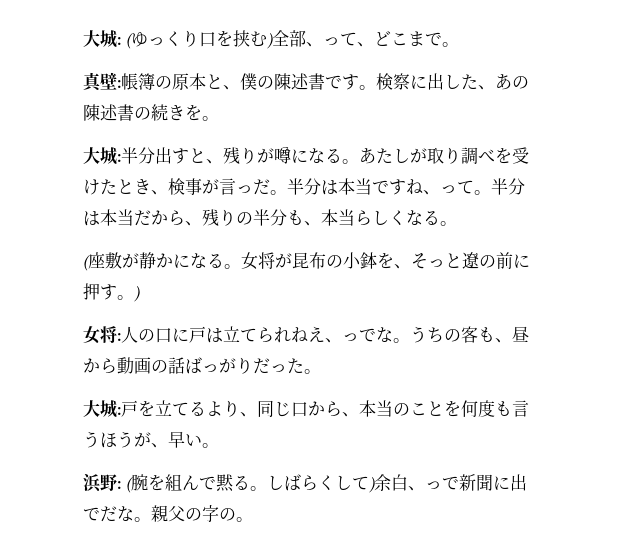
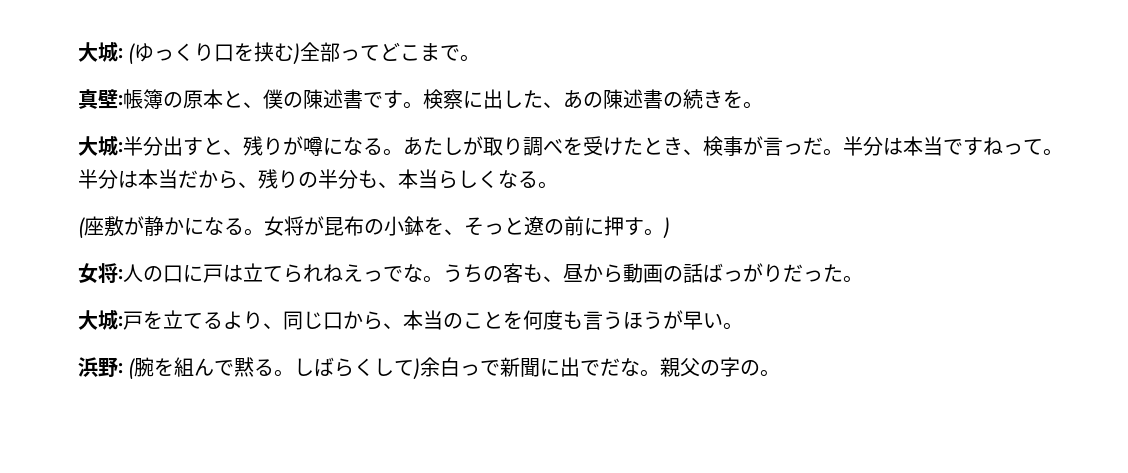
- 大城: (ゆっくり口を挟む)全部、って、どこまで。
+ 大城: (ゆっくり口を挟む)全部ってどこまで。
- 半分は本当ですね、って。
+ 半分は本当ですねって。
- 女将:人の口に戸は立てられねえ、っでな。
+ 女将:人の口に戸は立てられねえっでな。
- 大城:戸を立てるより、同じ口から、本当のことを何度も言うほうが、早い。
+ 大城:戸を立てるより、同じ口から、本当のことを何度も言うほうが早い。
- しばらくして)余白、っで新聞に出でだな。
+ しばらくして)余白っで新聞に出でだな。

